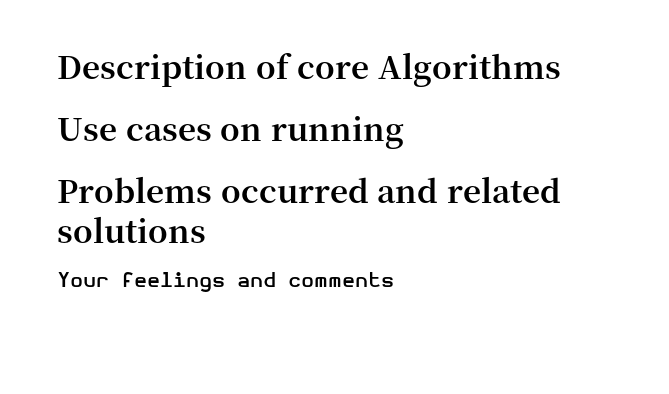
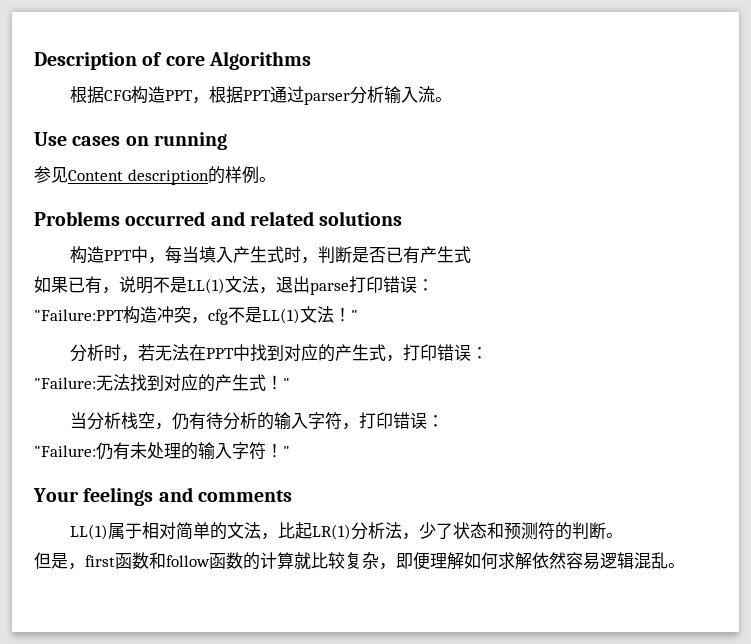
+ 根据CFG构造PPT，根据PPT通过parser分析输入流。
+ 参见Content description的样例。
+ 构造PPT中，每当填入产生式时，判断是否已有产生式
+ 如果已有，说明不是LL(1)文法，退出parse打印错误：
+ "Failure:PPT构造冲突，cfg不是LL(1)文法！"
+ 分析时，若无法在PPT中找到对应的产生式，打印错误：
+ "Failure:无法找到对应的产生式！"
+ 当分析栈空，仍有待分析的输入字符，打印错误：
+ "Failure:仍有未处理的输入字符！"
  Your feelings and comments
+ LL(1)属于相对简单的文法，比起LR(1)分析法，少了状态和预测符的判断。
+ 但是，first函数和follow函数的计算就比较复杂，即便理解如何求解依然容易逻辑混乱。

